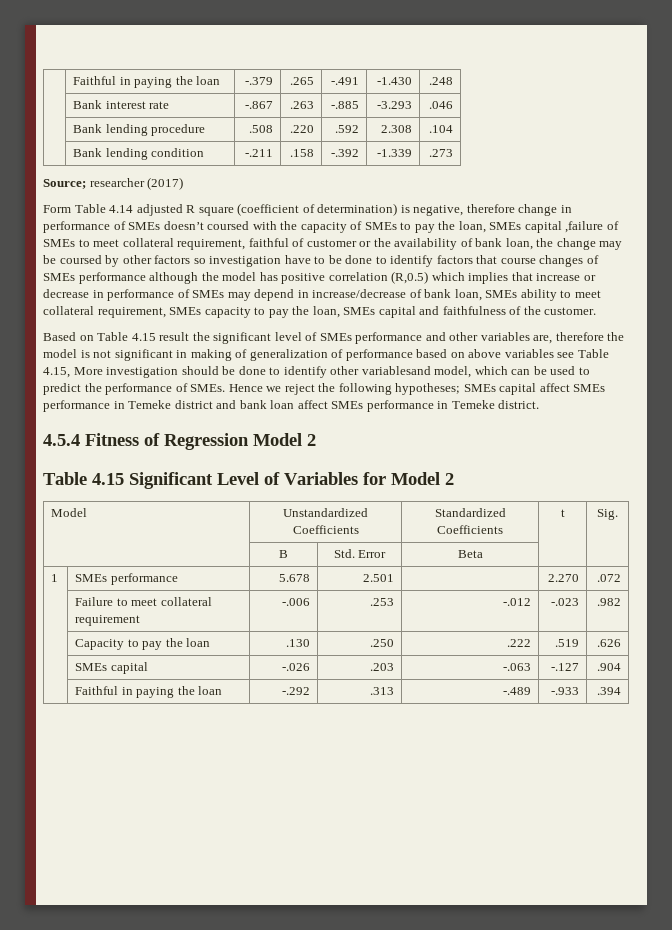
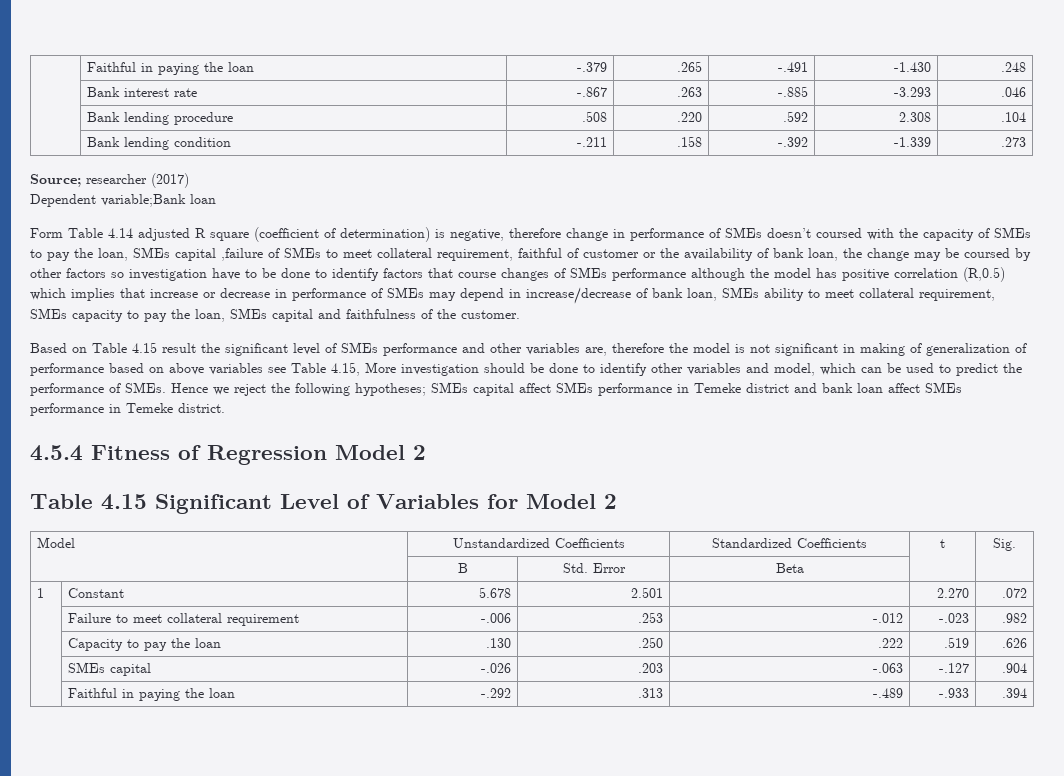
+ Dependent variable;Bank loan
- Based on Table 4.15 result the significant level of SMEs performance and other variables are, therefore the model is not significant in making of generalization of performance based on above variables see Table 4.15, More investigation should be done to identify other variablesand model, which can be used to predict the performance of SMEs.
+ Based on Table 4.15 result the significant level of SMEs performance and other variables are, therefore the model is not significant in making of generalization of performance based on above variables see Table 4.15, More investigation should be done to identify other variables and model, which can be used to predict the performance of SMEs.
- 1 | SMEs performance | 5.678 | 2.501 | | 2.270 | .072
+ 1 | Constant | 5.678 | 2.501 | | 2.270 | .072

